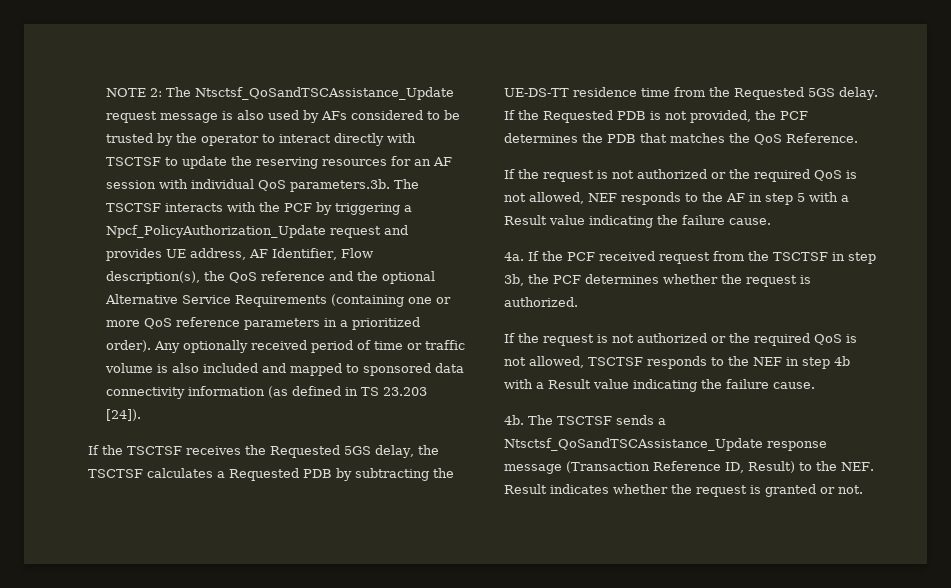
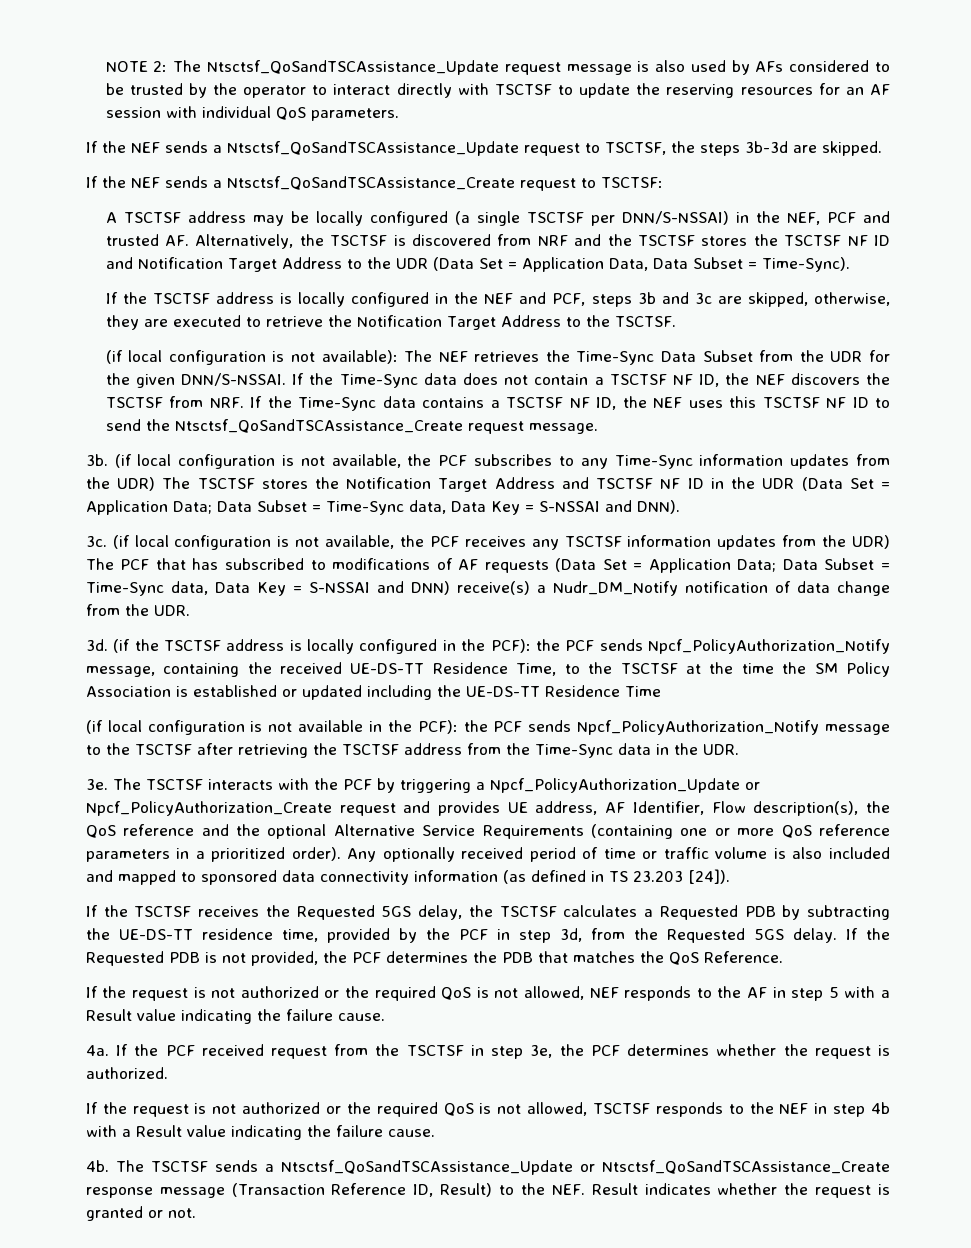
- The Ntsctsf_QoSandTSCAssistance_Update request message is also used by AFs considered to be trusted by the operator to interact directly with TSCTSF to update the reserving resources for an AF session with individual QoS parameters.3b. The TSCTSF interacts with the PCF by triggering a Npcf_PolicyAuthorization_Update request and provides UE address, AF Identifier, Flow description(s), the QoS reference and the optional Alternative Service Requirements (containing one or more QoS reference parameters in a prioritized order).
+ The Ntsctsf_QoSandTSCAssistance_Update request message is also used by AFs considered to be trusted by the operator to interact directly with TSCTSF to update the reserving resources for an AF session with individual QoS parameters.
+ If the NEF sends a Ntsctsf_QoSandTSCAssistance_Update request to TSCTSF, the steps 3b-3d are skipped.
+ If the NEF sends a Ntsctsf_QoSandTSCAssistance_Create request to TSCTSF:
+ A TSCTSF address may be locally configured (a single TSCTSF per DNN/S-NSSAI) in the NEF, PCF and trusted AF. Alternatively, the TSCTSF is discovered from NRF and the TSCTSF stores the TSCTSF NF ID and Notification Target Address to the UDR (Data Set = Application Data, Data Subset = Time-Sync).
+ If the TSCTSF address is locally configured in the NEF and PCF, steps 3b and 3c are skipped, otherwise, they are executed to retrieve the Notification Target Address to the TSCTSF.
+ (if local configuration is not available): The NEF retrieves the Time-Sync Data Subset from the UDR for the given DNN/S-NSSAI. If the Time-Sync data does not contain a TSCTSF NF ID, the NEF discovers the TSCTSF from NRF. If the Time-Sync data contains a TSCTSF NF ID, the NEF uses this TSCTSF NF ID to send the Ntsctsf_QoSandTSCAssistance_Create request message.
+ 3b. (if local configuration is not available, the PCF subscribes to any Time-Sync information updates from the UDR) The TSCTSF stores the Notification Target Address and TSCTSF NF ID in the UDR (Data Set = Application Data; Data Subset = Time-Sync data, Data Key = S-NSSAI and DNN).
+ 3c. (if local configuration is not available, the PCF receives any TSCTSF information updates from the UDR) The PCF that has subscribed to modifications of AF requests (Data Set = Application Data; Data Subset = Time-Sync data, Data Key = S-NSSAI and DNN) receive(s) a Nudr_DM_Notify notification of data change from the UDR.
+ 3d. (if the TSCTSF address is locally configured in the PCF): the PCF sends Npcf_PolicyAuthorization_Notify message, containing the received UE-DS-TT Residence Time, to the TSCTSF at the time the SM Policy Association is established or updated including the UE-DS-TT Residence Time
+ (if local configuration is not available in the PCF): the PCF sends Npcf_PolicyAuthorization_Notify message to the TSCTSF after retrieving the TSCTSF address from the Time-Sync data in the UDR.
+ 3e. The TSCTSF interacts with the PCF by triggering a Npcf_PolicyAuthorization_Update or Npcf_PolicyAuthorization_Create request and provides UE address, AF Identifier, Flow description(s), the QoS reference and the optional Alternative Service Requirements (containing one or more QoS reference parameters in a prioritized order).
- If the TSCTSF receives the Requested 5GS delay, the TSCTSF calculates a Requested PDB by subtracting the UE-DS-TT residence time from the Requested 5GS delay.
+ If the TSCTSF receives the Requested 5GS delay, the TSCTSF calculates a Requested PDB by subtracting the UE-DS-TT residence time, provided by the PCF in step 3d, from the Requested 5GS delay.
- If the PCF received request from the TSCTSF in step 3b, the PCF determines whether the request is authorized.
+ If the PCF received request from the TSCTSF in step 3e, the PCF determines whether the request is authorized.
- The TSCTSF sends a Ntsctsf_QoSandTSCAssistance_Update response message (Transaction Reference ID, Result) to the NEF. Result indicates whether the request is granted or not.
+ The TSCTSF sends a Ntsctsf_QoSandTSCAssistance_Update or Ntsctsf_QoSandTSCAssistance_Create response message (Transaction Reference ID, Result) to the NEF. Result indicates whether the request is granted or not.

